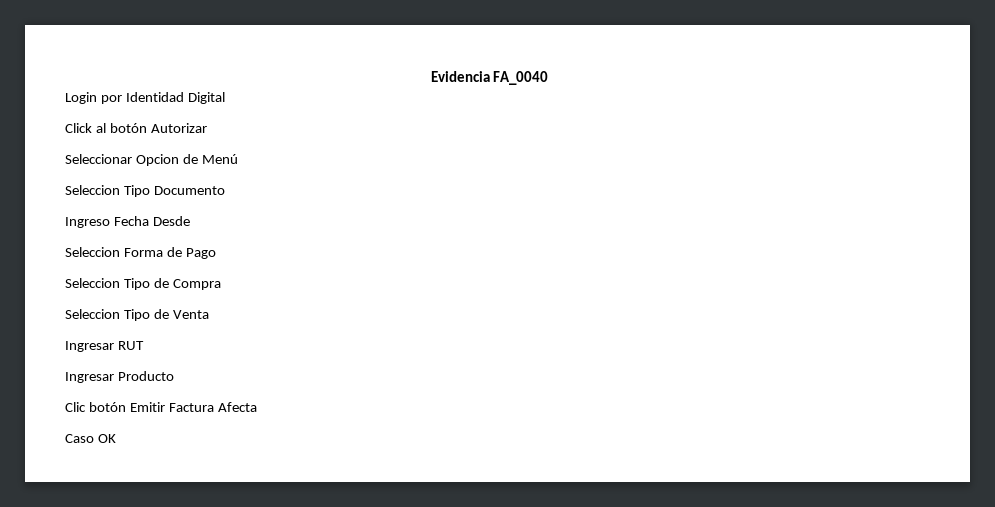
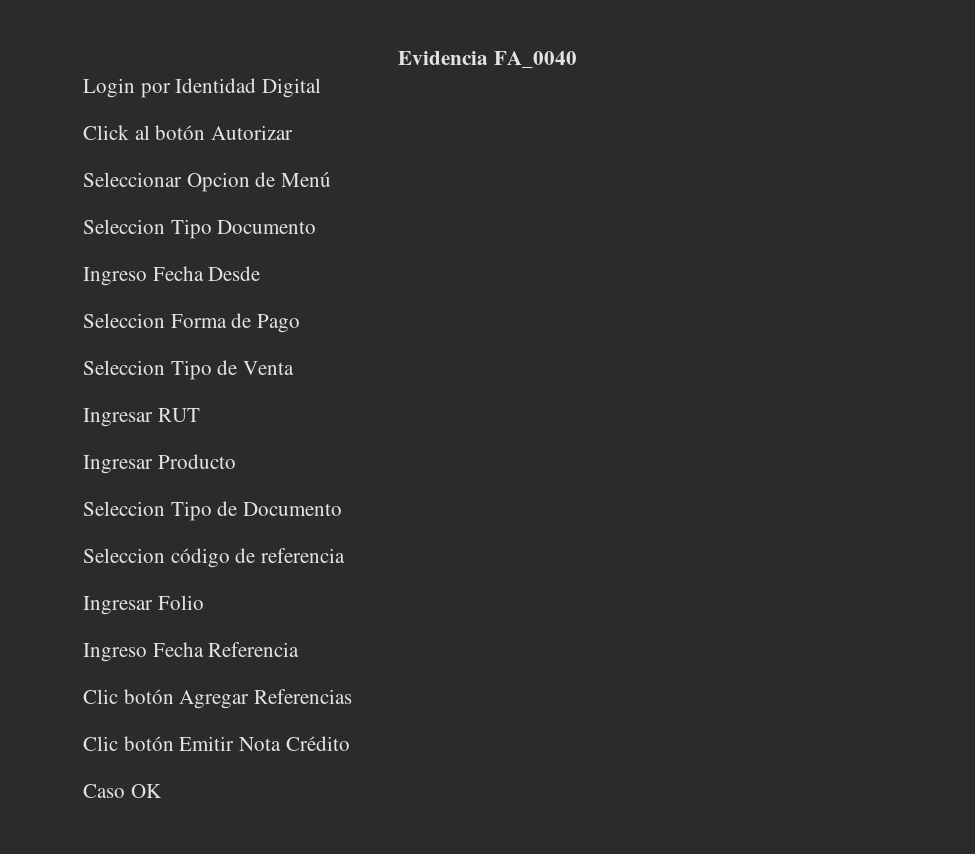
- Seleccion Tipo de Compra
+ Seleccion Tipo de Documento
+ Seleccion código de referencia
+ Ingresar Folio
+ Ingreso Fecha Referencia
+ Clic botón Agregar Referencias
- Clic botón Emitir Factura Afecta
+ Clic botón Emitir Nota Crédito

